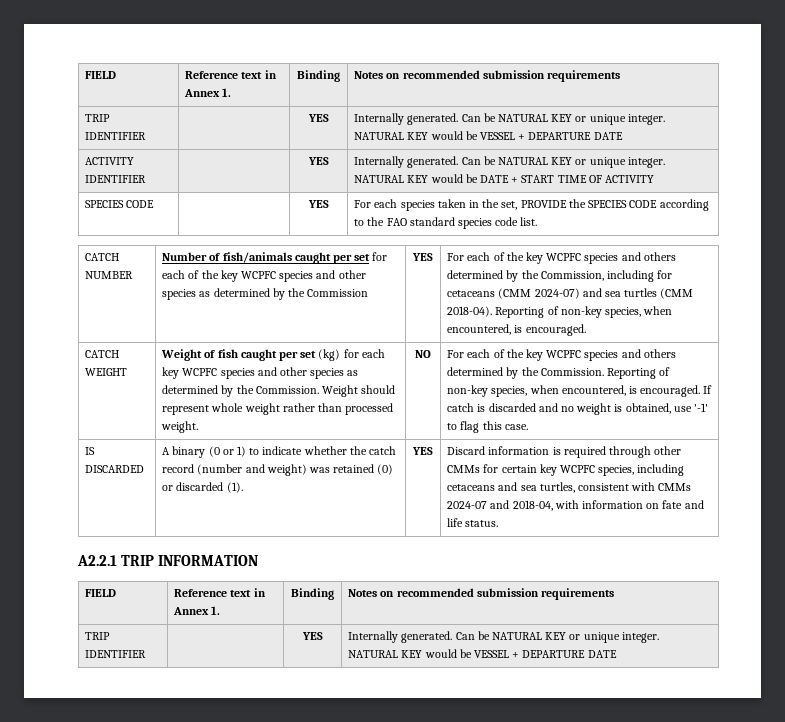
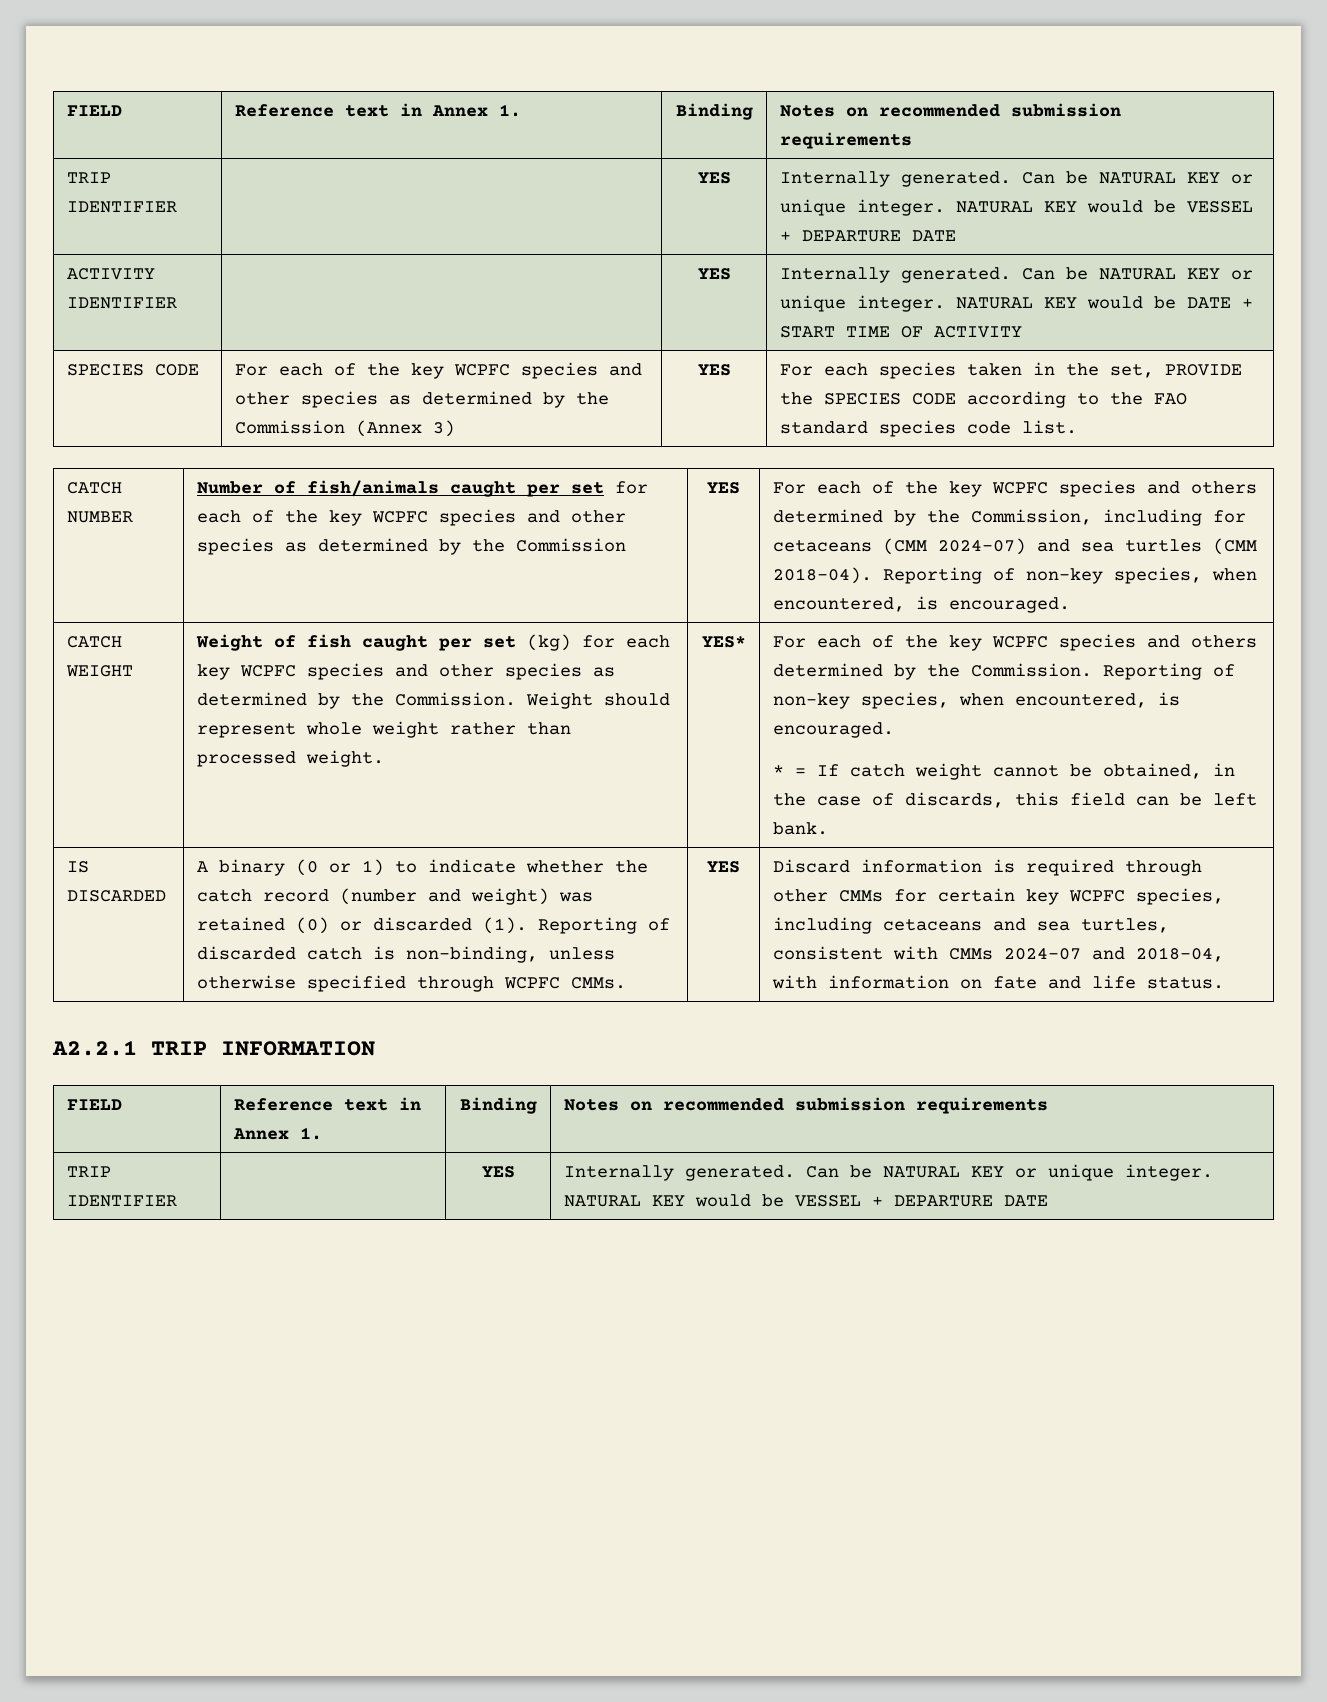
- SPECIES CODE | | YES | For each species taken in the set, PROVIDE the SPECIES CODE according to the FAO standard species code list.
+ SPECIES CODE | For each of the key WCPFC species and other species as determined by the Commission (Annex 3) | YES | For each species taken in the set, PROVIDE the SPECIES CODE according to the FAO standard species code list.
- NO
+ YES*
- For each of the key WCPFC species and others determined by the Commission. Reporting of non-key species, when encountered, is encouraged. If catch is discarded and no weight is obtained, use '-1' to flag this case.
+ For each of the key WCPFC species and others determined by the Commission. Reporting of non-key species, when encountered, is encouraged.
+ * = If catch weight cannot be obtained, in the case of discards, this field can be left bank.
+ Reporting of discarded catch is non-binding, unless otherwise specified through WCPFC CMMs.

